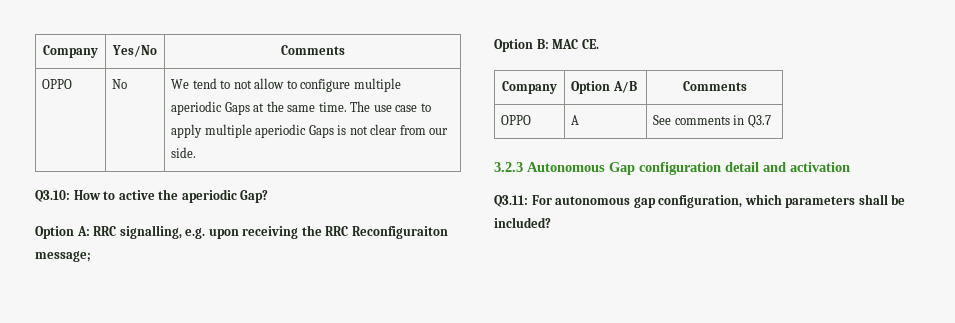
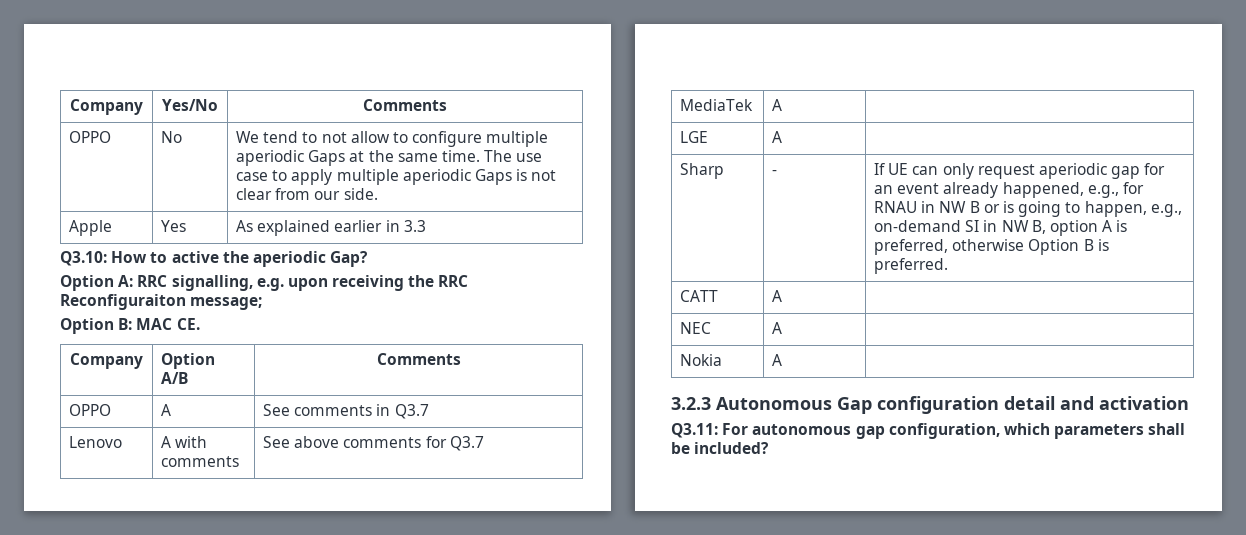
+ Apple | Yes | As explained earlier in 3.3
+ Lenovo | A with comments | See above comments for Q3.7
+ MediaTek | A |
+ LGE | A |
+ Sharp | - | If UE can only request aperiodic gap for an event already happened, e.g., for RNAU in NW B or is going to happen, e.g., on-demand SI in NW B, option A is preferred, otherwise Option B is preferred.
+ CATT | A |
+ NEC | A |
+ Nokia | A |

